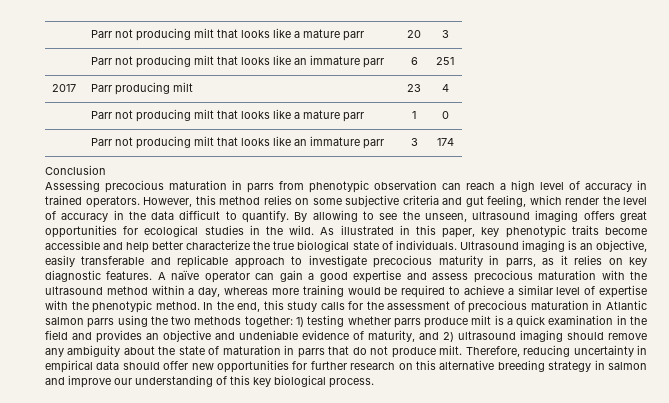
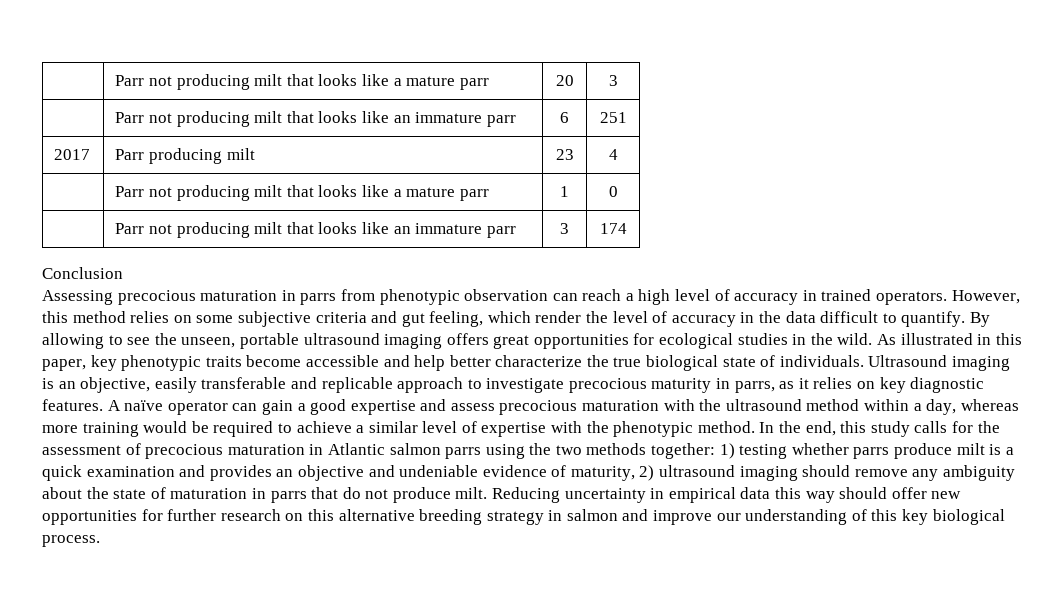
- By allowing to see the unseen, ultrasound imaging offers great opportunities for ecological studies in the wild.
+ By allowing to see the unseen, portable ultrasound imaging offers great opportunities for ecological studies in the wild.
- In the end, this study calls for the assessment of precocious maturation in Atlantic salmon parrs using the two methods together: 1) testing whether parrs produce milt is a quick examination in the field and provides an objective and undeniable evidence of maturity, and 2) ultrasound imaging should remove any ambiguity about the state of maturation in parrs that do not produce milt.
+ In the end, this study calls for the assessment of precocious maturation in Atlantic salmon parrs using the two methods together: 1) testing whether parrs produce milt is a quick examination and provides an objective and undeniable evidence of maturity, 2) ultrasound imaging should remove any ambiguity about the state of maturation in parrs that do not produce milt.
- Therefore, reducing uncertainty in empirical data should offer new opportunities for further research on this alternative breeding strategy in salmon and improve our understanding of this key biological process.
+ Reducing uncertainty in empirical data this way should offer new opportunities for further research on this alternative breeding strategy in salmon and improve our understanding of this key biological process.

